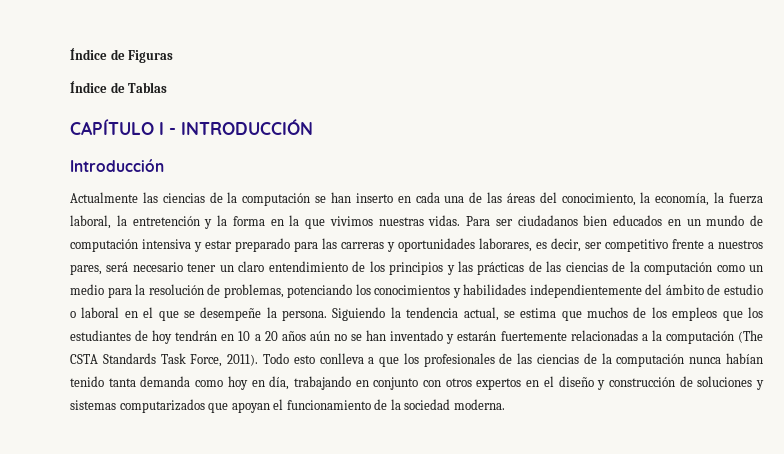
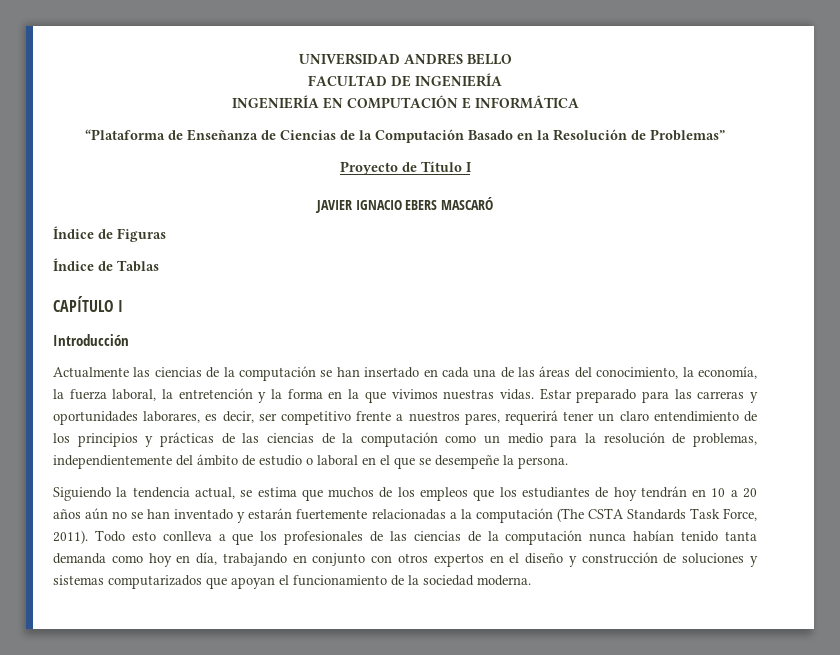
+ UNIVERSIDAD ANDRES BELLO
+ FACULTAD DE INGENIERÍA
+ INGENIERÍA EN COMPUTACIÓN E INFORMÁTICA
+ “Plataforma de Enseñanza de Ciencias de la Computación Basado en la Resolución de Problemas”
+ Proyecto de Título I
+ JAVIER IGNACIO EBERS MASCARÓ
- CAPÍTULO I - INTRODUCCIÓN
+ CAPÍTULO I
- Actualmente las ciencias de la computación se han inserto en cada una de las áreas del conocimiento, la economía, la fuerza laboral, la entretención y la forma en la que vivimos nuestras vidas.
+ Actualmente las ciencias de la computación se han insertado en cada una de las áreas del conocimiento, la economía, la fuerza laboral, la entretención y la forma en la que vivimos nuestras vidas.
- Para ser ciudadanos bien educados en un mundo de computación intensiva y estar preparado para las carreras y oportunidades laborares, es decir, ser competitivo frente a nuestros pares, será necesario tener un claro entendimiento de los principios y las prácticas de las ciencias de la computación como un medio para la resolución de problemas, potenciando los conocimientos y habilidades independientemente del ámbito de estudio o laboral en el que se desempeñe la persona. Siguiendo la tendencia actual, se estima que muchos de los empleos que los estudiantes de hoy tendrán en 10 a 20 años aún no se han inventado y estarán fuertemente relacionadas a la computación (The CSTA Standards Task Force, 2011).
+ Estar preparado para las carreras y oportunidades laborares, es decir, ser competitivo frente a nuestros pares, requerirá tener un claro entendimiento de los principios y prácticas de las ciencias de la computación como un medio para la resolución de problemas, independientemente del ámbito de estudio o laboral en el que se desempeñe la persona.
+ Siguiendo la tendencia actual, se estima que muchos de los empleos que los estudiantes de hoy tendrán en 10 a 20 años aún no se han inventado y estarán fuertemente relacionadas a la computación (The CSTA Standards Task Force, 2011).

